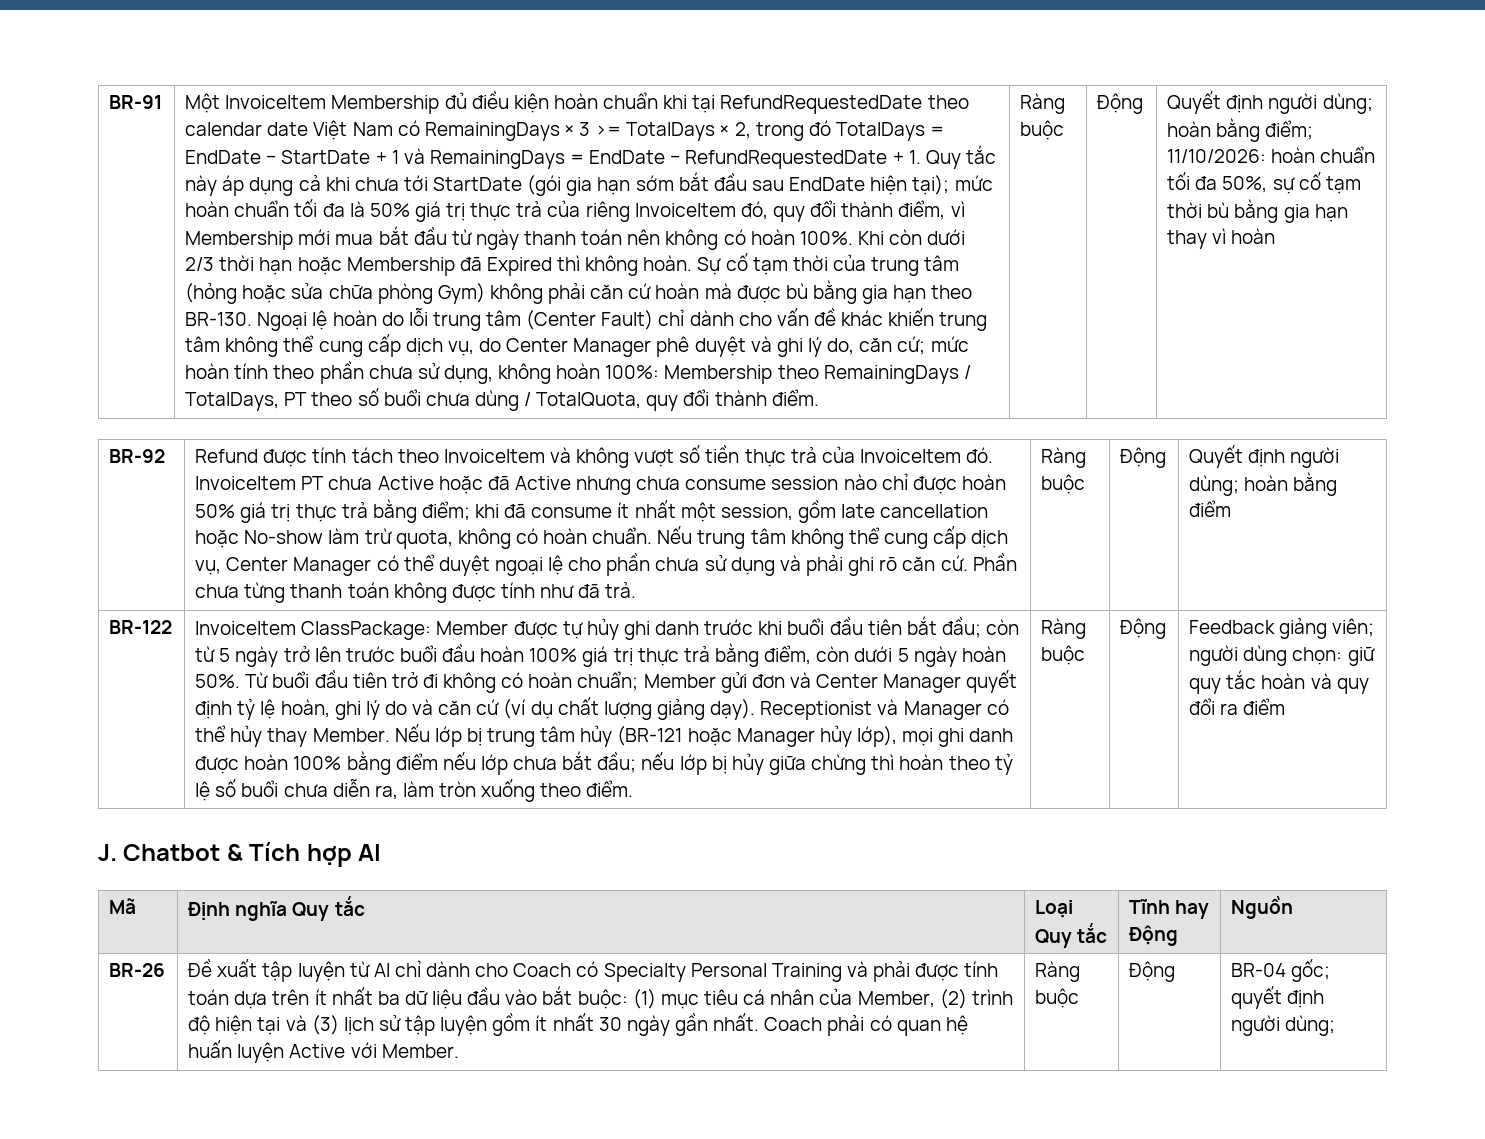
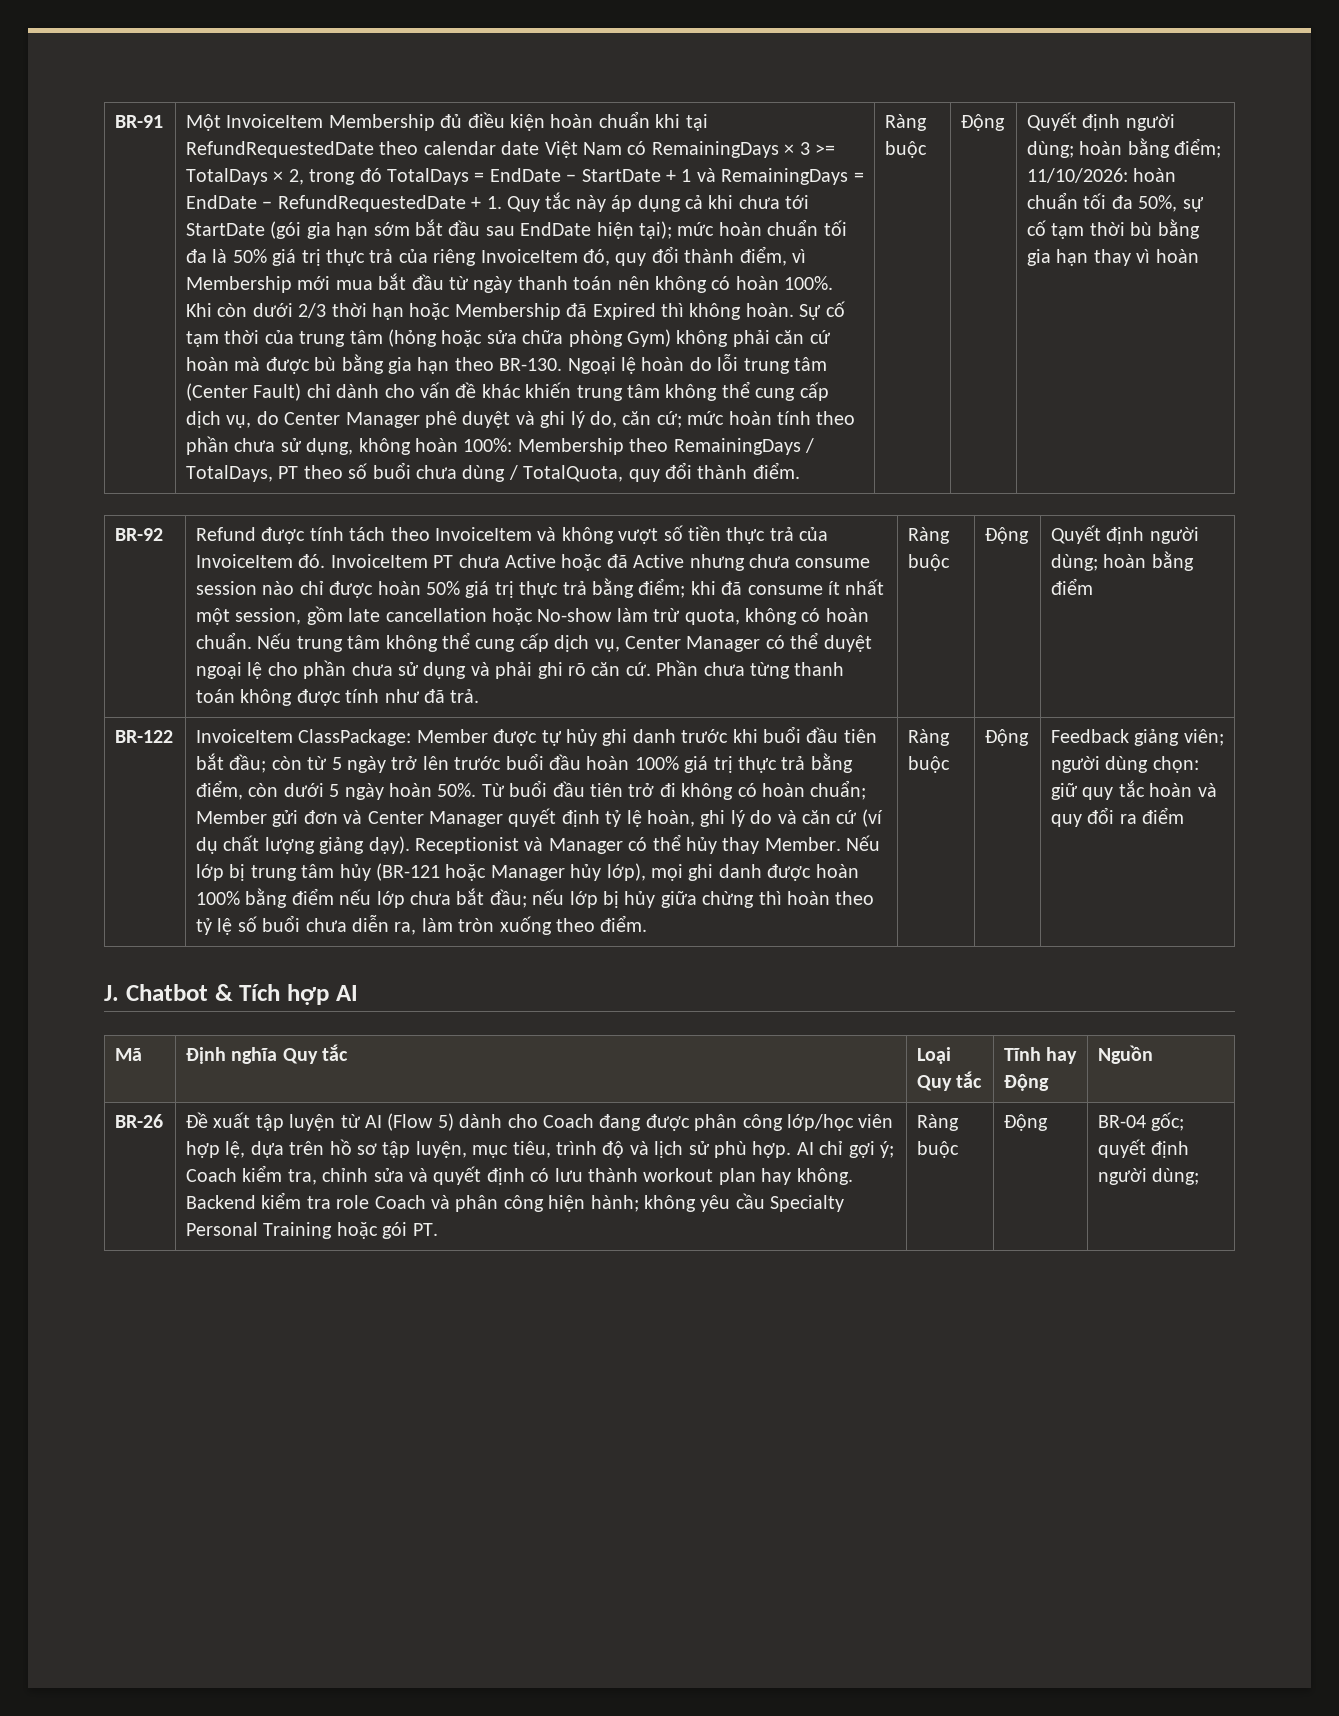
- Đề xuất tập luyện từ AI chỉ dành cho Coach có Specialty Personal Training và phải được tính toán dựa trên ít nhất ba dữ liệu đầu vào bắt buộc: (1) mục tiêu cá nhân của Member, (2) trình độ hiện tại và (3) lịch sử tập luyện gồm ít nhất 30 ngày gần nhất. Coach phải có quan hệ huấn luyện Active với Member.
+ Đề xuất tập luyện từ AI (Flow 5) dành cho Coach đang được phân công lớp/học viên hợp lệ, dựa trên hồ sơ tập luyện, mục tiêu, trình độ và lịch sử phù hợp. AI chỉ gợi ý; Coach kiểm tra, chỉnh sửa và quyết định có lưu thành workout plan hay không. Backend kiểm tra role Coach và phân công hiện hành; không yêu cầu Specialty Personal Training hoặc gói PT.

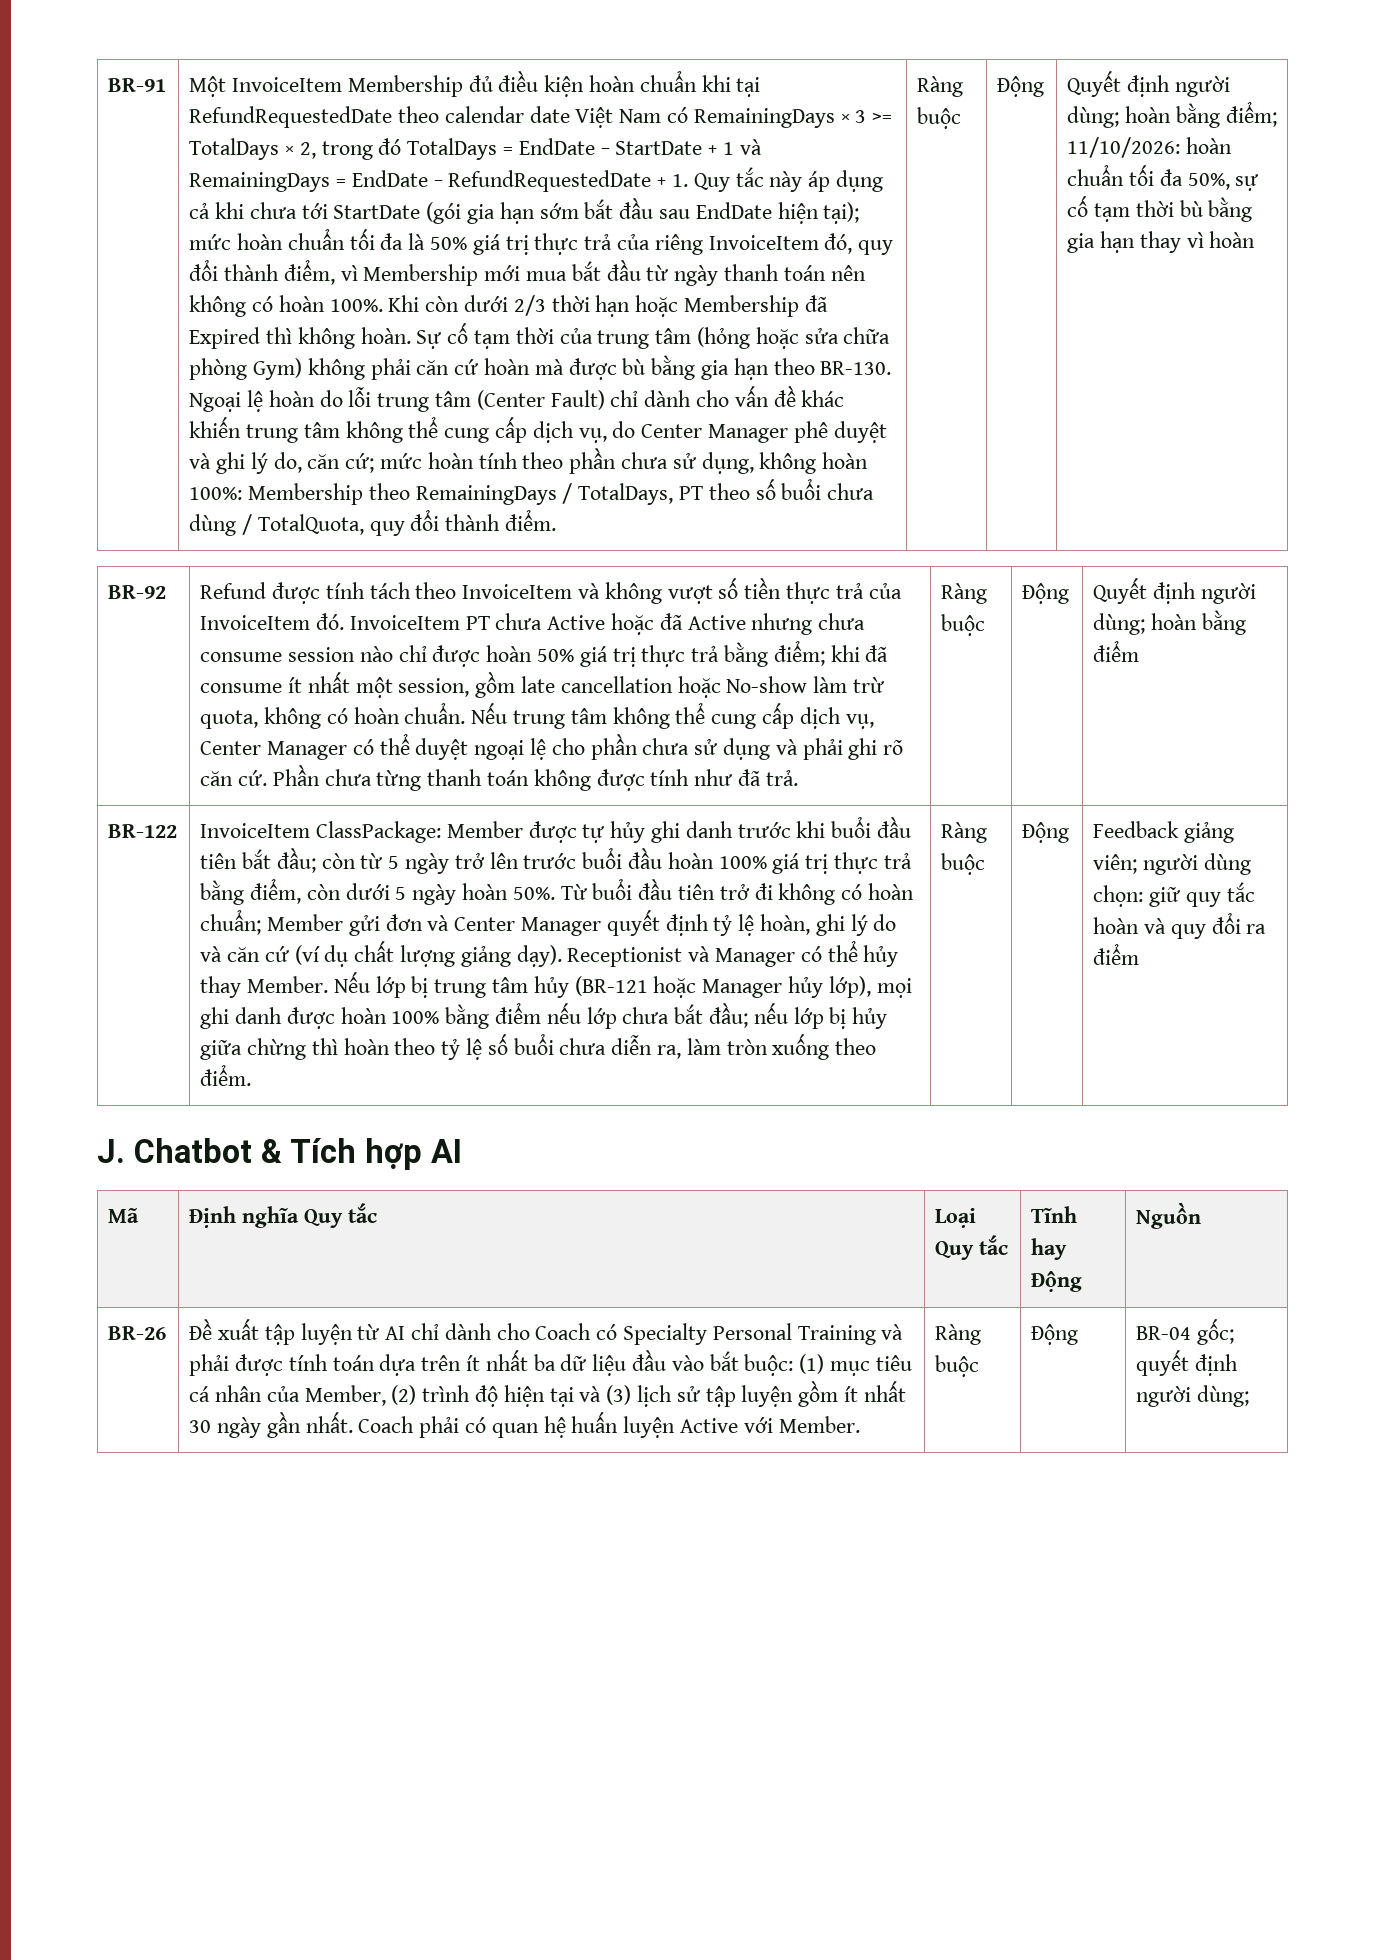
- Đề xuất tập luyện từ AI (Flow 5) dành cho Coach đang được phân công lớp/học viên hợp lệ, dựa trên hồ sơ tập luyện, mục tiêu, trình độ và lịch sử phù hợp. AI chỉ gợi ý; Coach kiểm tra, chỉnh sửa và quyết định có lưu thành workout plan hay không. Backend kiểm tra role Coach và phân công hiện hành; không yêu cầu Specialty Personal Training hoặc gói PT.
+ Đề xuất tập luyện từ AI chỉ dành cho Coach có Specialty Personal Training và phải được tính toán dựa trên ít nhất ba dữ liệu đầu vào bắt buộc: (1) mục tiêu cá nhân của Member, (2) trình độ hiện tại và (3) lịch sử tập luyện gồm ít nhất 30 ngày gần nhất. Coach phải có quan hệ huấn luyện Active với Member.

